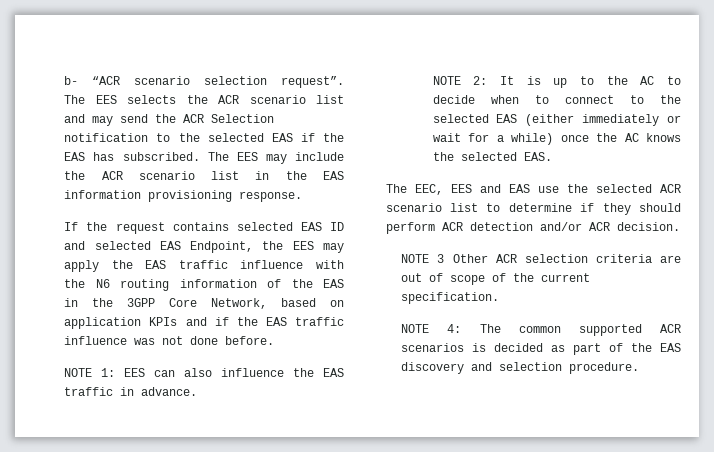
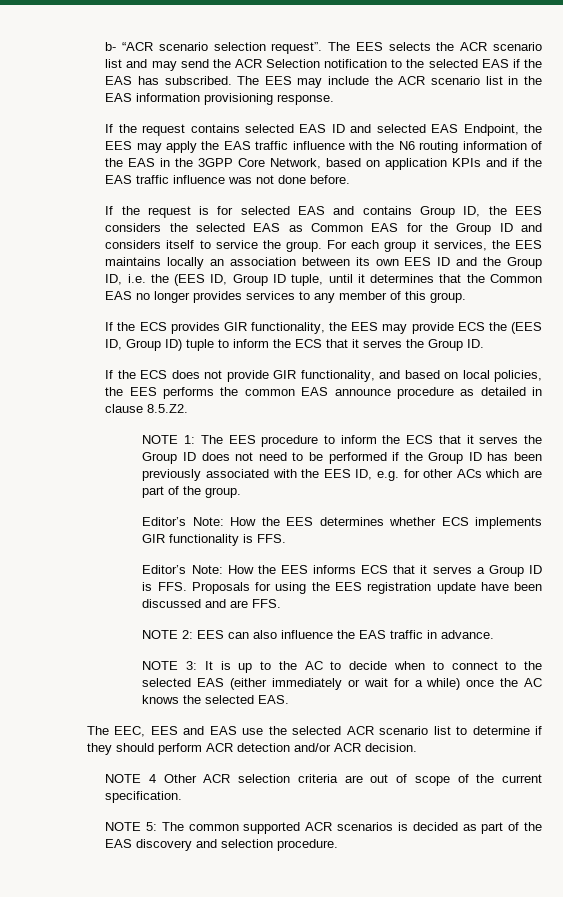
- NOTE 1: EES can also influence the EAS traffic in advance.
+ If the request is for selected EAS and contains Group ID, the EES considers the selected EAS as Common EAS for the Group ID and considers itself to service the group. For each group it services, the EES maintains locally an association between its own EES ID and the Group ID, i.e. the (EES ID, Group ID tuple, until it determines that the Common EAS no longer provides services to any member of this group.
+ If the ECS provides GIR functionality, the EES may provide ECS the (EES ID, Group ID) tuple to inform the ECS that it serves the Group ID.
+ If the ECS does not provide GIR functionality, and based on local policies, the EES performs the common EAS announce procedure as detailed in clause 8.5.Z2.
+ NOTE 1: The EES procedure to inform the ECS that it serves the Group ID does not need to be performed if the Group ID has been previously associated with the EES ID, e.g. for other ACs which are part of the group.
+ Editor’s Note: How the EES determines whether ECS implements GIR functionality is FFS.
+ Editor’s Note: How the EES informs ECS that it serves a Group ID is FFS. Proposals for using the EES registration update have been discussed and are FFS.
+ NOTE 2: EES can also influence the EAS traffic in advance.
- NOTE 2: It is up to the AC to decide when to connect to the selected EAS (either immediately or wait for a while) once the AC knows the selected EAS.
+ NOTE 3: It is up to the AC to decide when to connect to the selected EAS (either immediately or wait for a while) once the AC knows the selected EAS.
- NOTE 3 Other ACR selection criteria are out of scope of the current specification.
+ NOTE 4 Other ACR selection criteria are out of scope of the current specification.
- NOTE 4: The common supported ACR scenarios is decided as part of the EAS discovery and selection procedure.
+ NOTE 5: The common supported ACR scenarios is decided as part of the EAS discovery and selection procedure.

